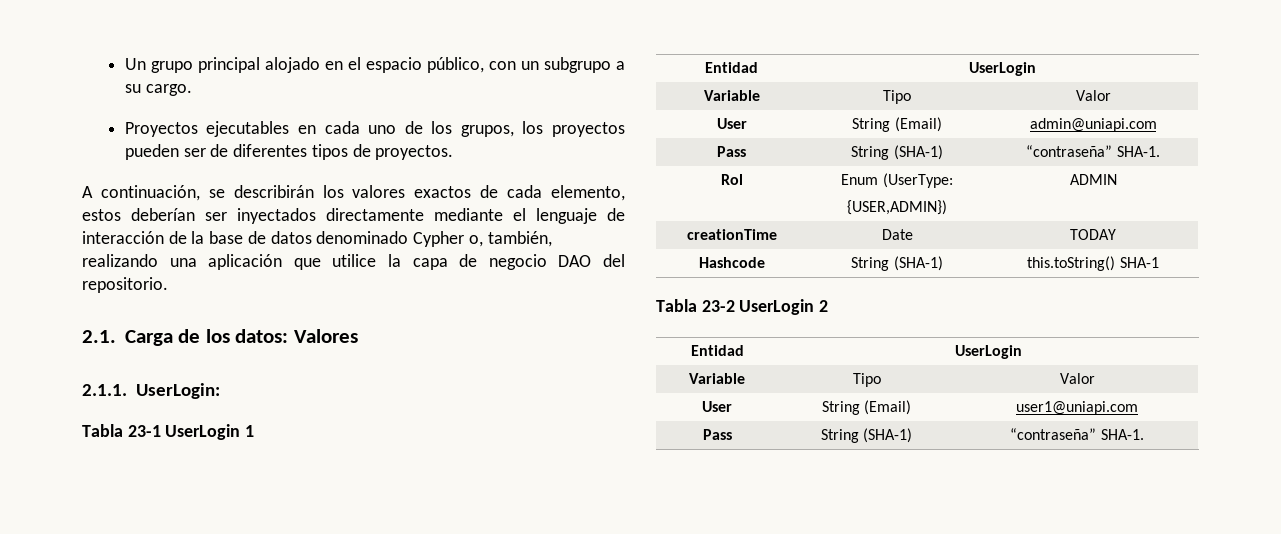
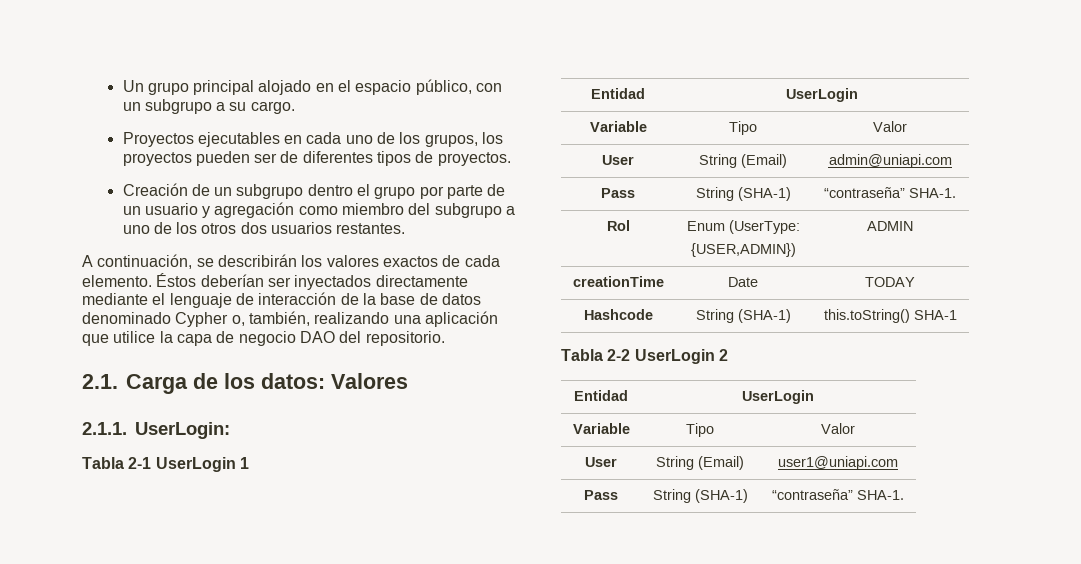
+ Creación de un subgrupo dentro el grupo por parte de un usuario y agregación como miembro del subgrupo a uno de los otros dos usuarios restantes.
- A continuación, se describirán los valores exactos de cada elemento, estos deberían ser inyectados directamente mediante el lenguaje de interacción de la base de datos denominado Cypher o, también, realizando una aplicación que utilice la capa de negocio DAO del repositorio.
+ A continuación, se describirán los valores exactos de cada elemento. Éstos deberían ser inyectados directamente mediante el lenguaje de interacción de la base de datos denominado Cypher o, también, realizando una aplicación que utilice la capa de negocio DAO del repositorio.
- Tabla 23-1 UserLogin 1
+ Tabla 2-1 UserLogin 1
- Tabla 23-2 UserLogin 2
+ Tabla 2-2 UserLogin 2

